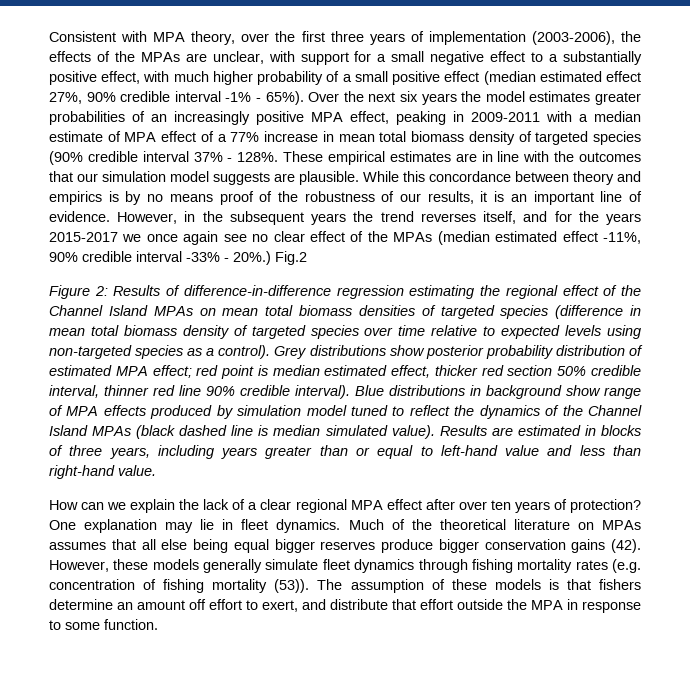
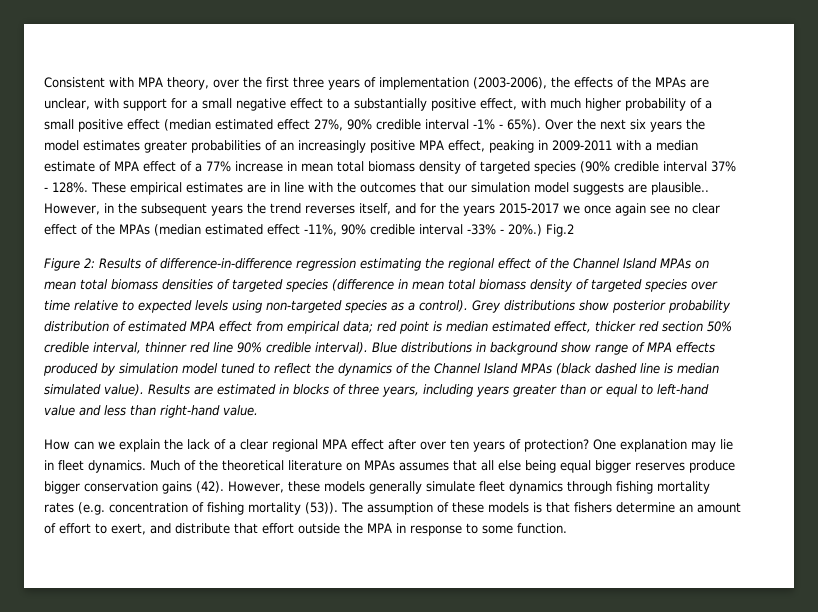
- These empirical estimates are in line with the outcomes that our simulation model suggests are plausible. While this concordance between theory and empirics is by no means proof of the robustness of our results, it is an important line of evidence.
+ These empirical estimates are in line with the outcomes that our simulation model suggests are plausible..
- Grey distributions show posterior probability distribution of estimated MPA effect; red point is median estimated effect, thicker red section 50% credible interval, thinner red line 90% credible interval).
+ Grey distributions show posterior probability distribution of estimated MPA effect from empirical data; red point is median estimated effect, thicker red section 50% credible interval, thinner red line 90% credible interval).
- The assumption of these models is that fishers determine an amount off effort to exert, and distribute that effort outside the MPA in response to some function.
+ The assumption of these models is that fishers determine an amount of effort to exert, and distribute that effort outside the MPA in response to some function.

